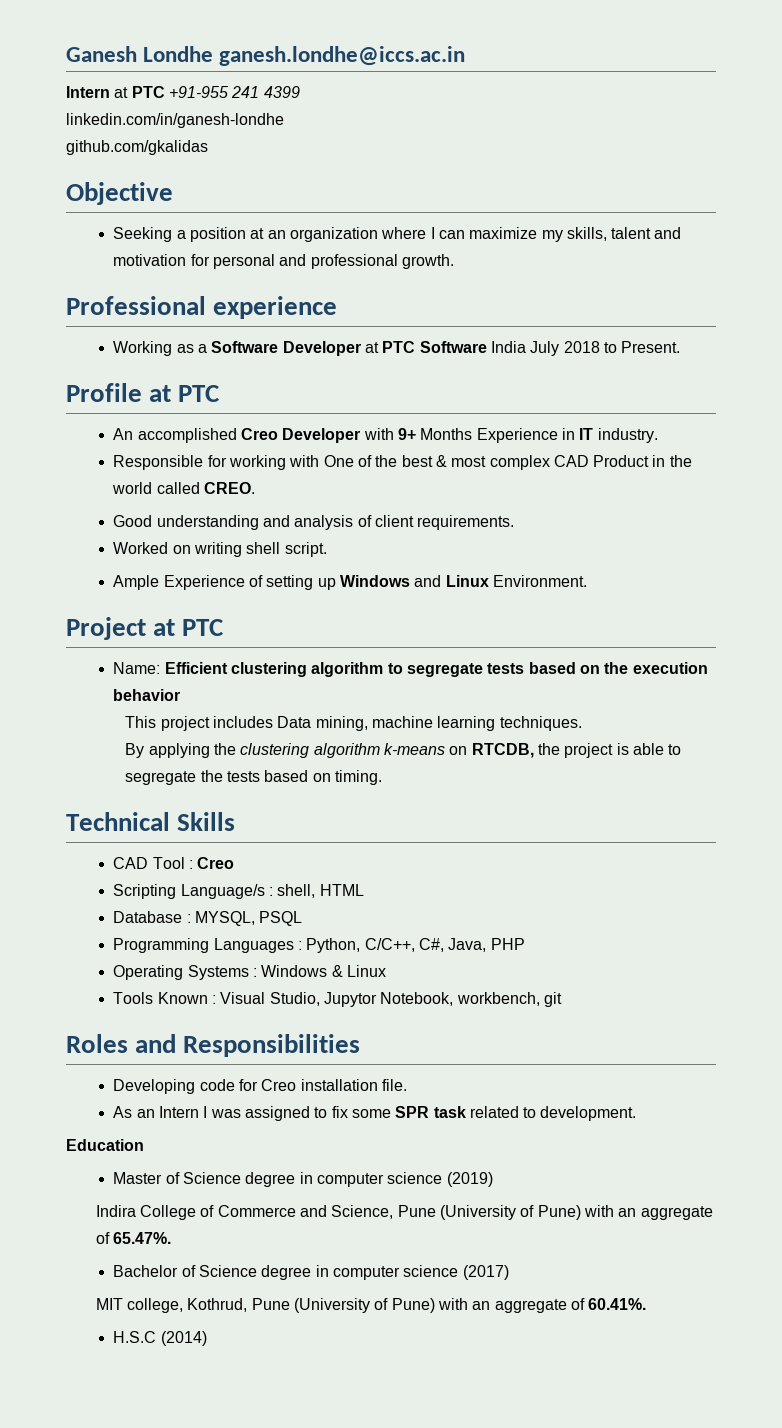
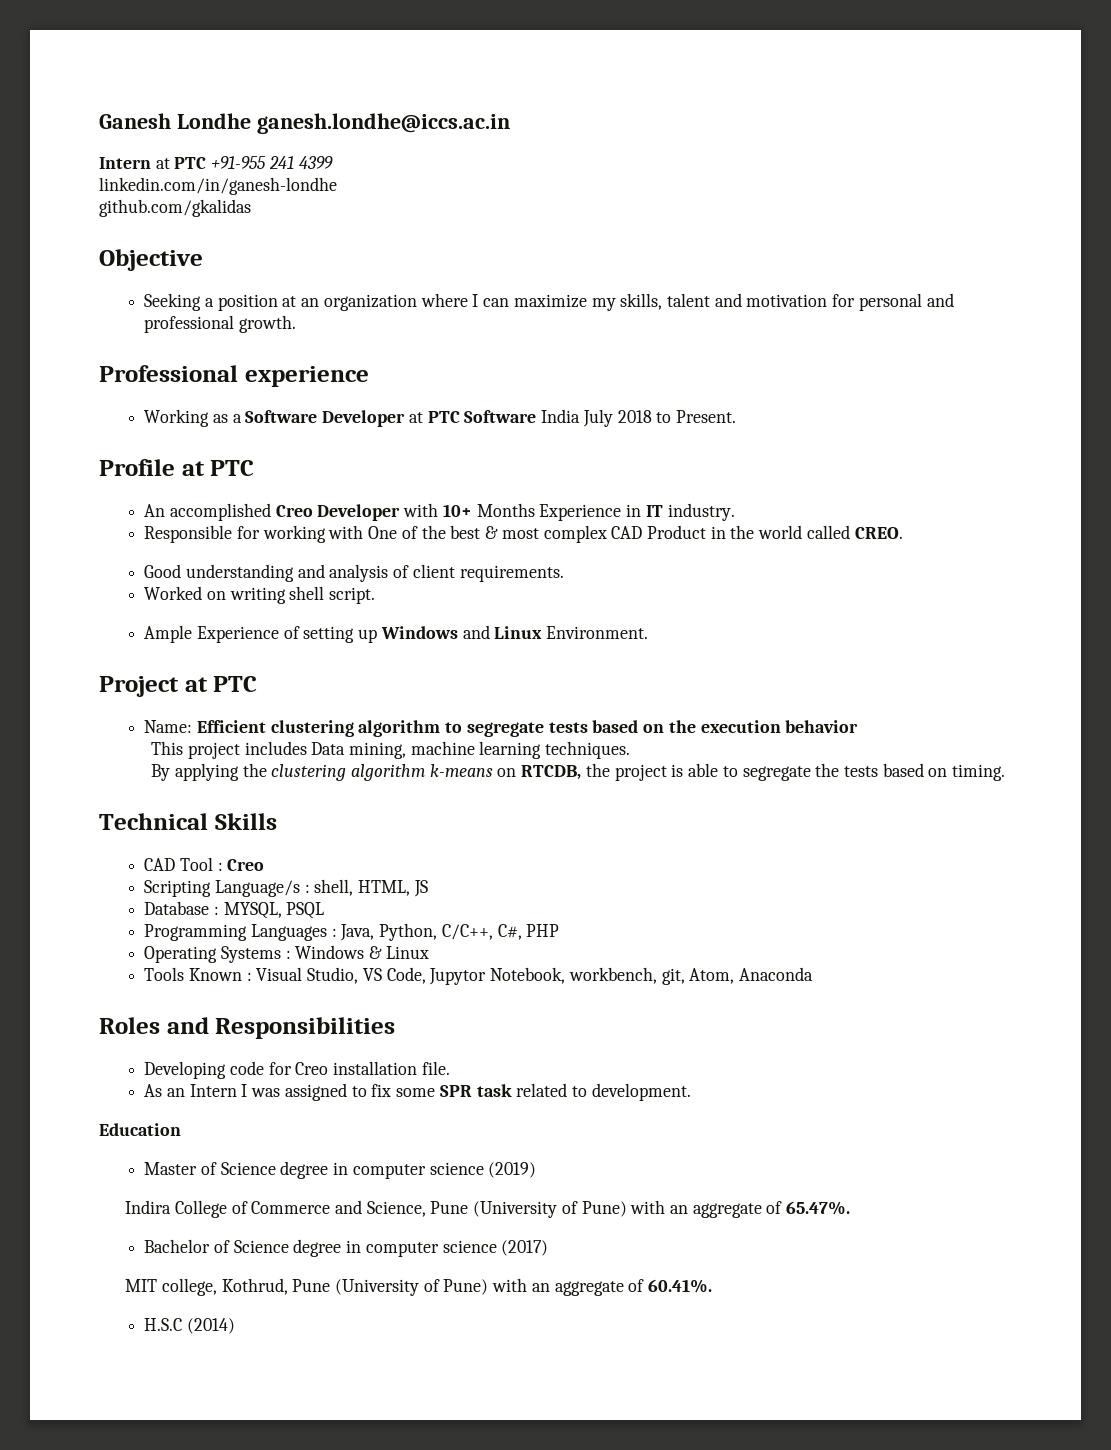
- An accomplished Creo Developer with 9+ Months Experience in IT industry.
+ An accomplished Creo Developer with 10+ Months Experience in IT industry.
- Scripting Language/s : shell, HTML
+ Scripting Language/s : shell, HTML, JS
- Programming Languages : Python, C/C++, C#, Java, PHP
+ Programming Languages : Java, Python, C/C++, C#, PHP
- Tools Known : Visual Studio, Jupytor Notebook, workbench, git
+ Tools Known : Visual Studio, VS Code, Jupytor Notebook, workbench, git, Atom, Anaconda

